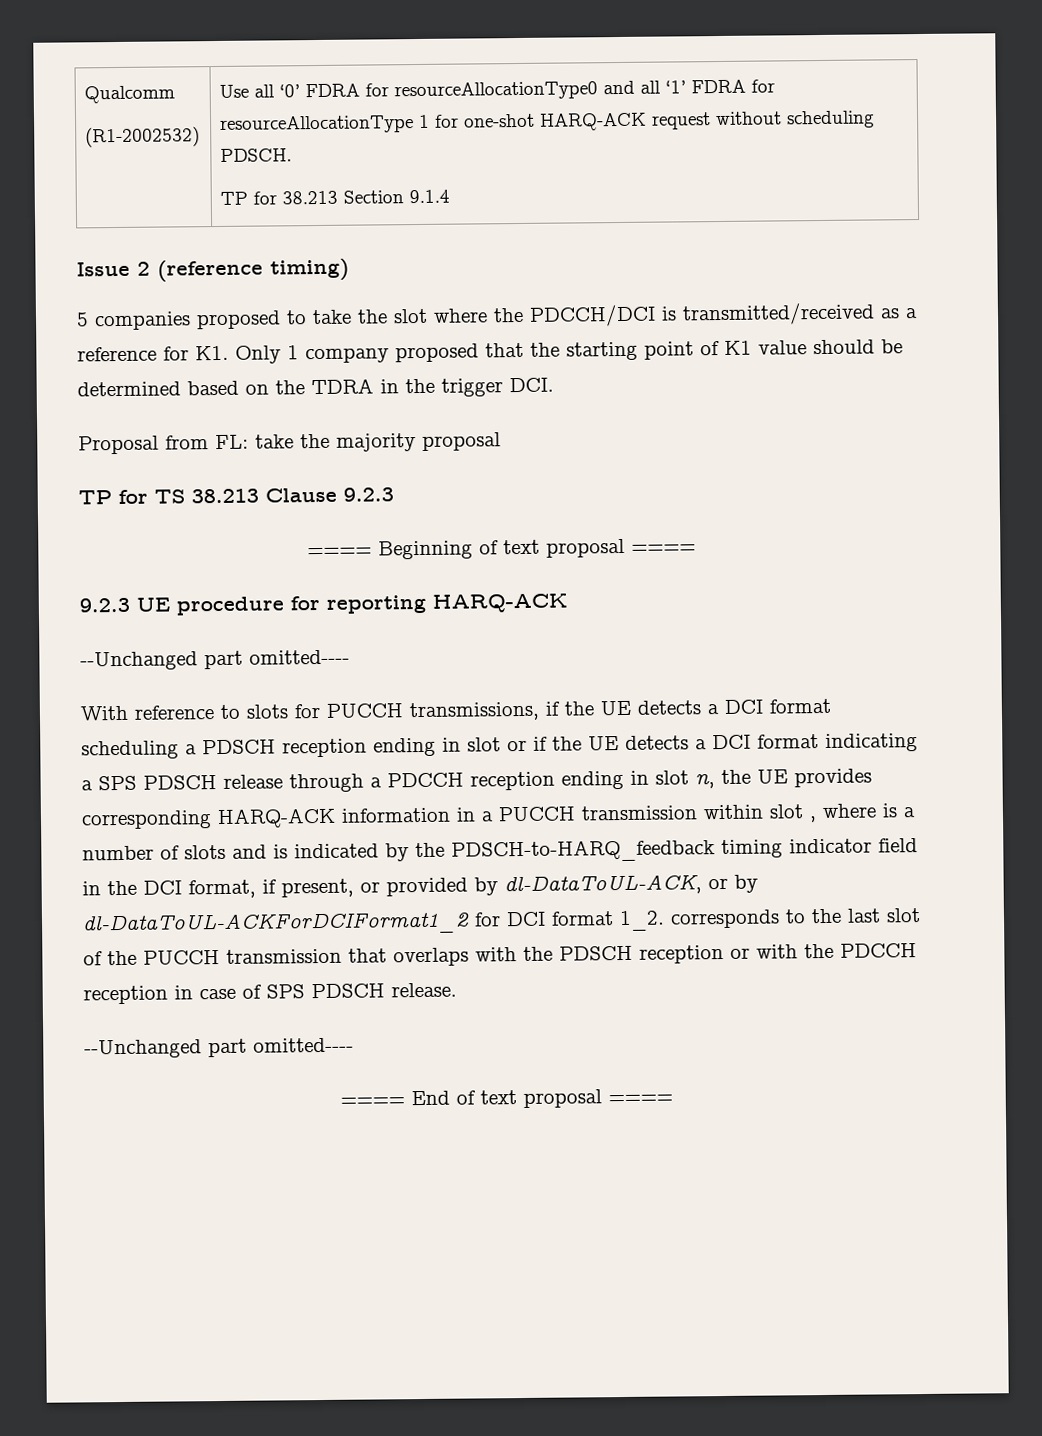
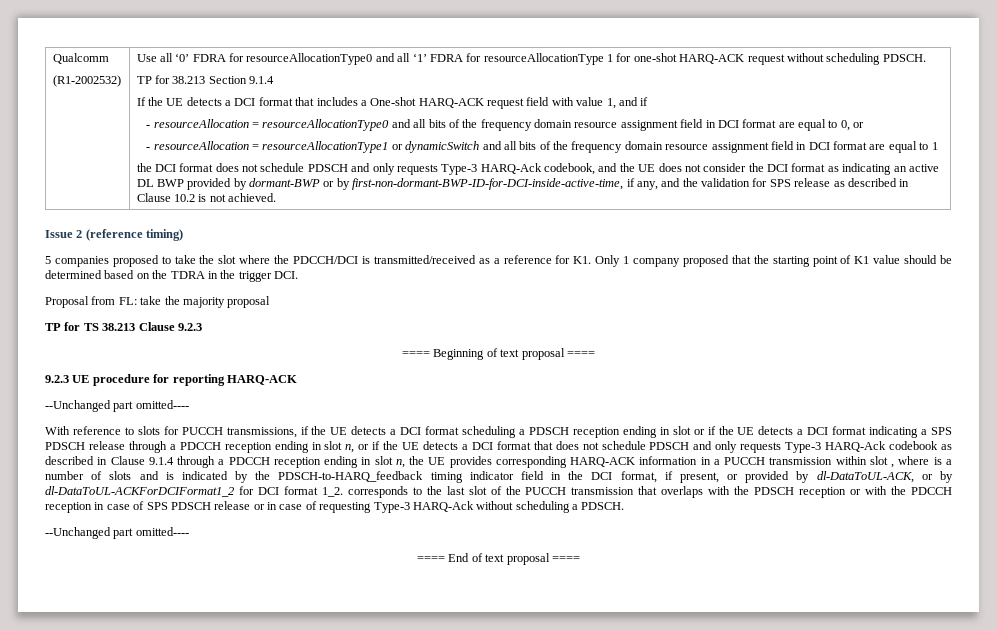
+ If the UE detects a DCI format that includes a One-shot HARQ-ACK request field with value 1, and if
+ - resourceAllocation = resourceAllocationType0 and all bits of the frequency domain resource assignment field in DCI format are equal to 0, or
+ - resourceAllocation = resourceAllocationType1 or dynamicSwitch and all bits of the frequency domain resource assignment field in DCI format are equal to 1
+ the DCI format does not schedule PDSCH and only requests Type-3 HARQ-Ack codebook, and the UE does not consider the DCI format as indicating an active DL BWP provided by dormant-BWP or by first-non-dormant-BWP-ID-for-DCI-inside-active-time, if any, and the validation for SPS release as described in Clause 10.2 is not achieved.
- With reference to slots for PUCCH transmissions, if the UE detects a DCI format scheduling a PDSCH reception ending in slot or if the UE detects a DCI format indicating a SPS PDSCH release through a PDCCH reception ending in slot n, the UE provides corresponding HARQ-ACK information in a PUCCH transmission within slot , where is a number of slots and is indicated by the PDSCH-to-HARQ_feedback timing indicator field in the DCI format, if present, or provided by dl-DataToUL-ACK, or by dl-DataToUL-ACKForDCIFormat1_2 for DCI format 1_2. corresponds to the last slot of the PUCCH transmission that overlaps with the PDSCH reception or with the PDCCH reception in case of SPS PDSCH release.
+ With reference to slots for PUCCH transmissions, if the UE detects a DCI format scheduling a PDSCH reception ending in slot or if the UE detects a DCI format indicating a SPS PDSCH release through a PDCCH reception ending in slot n, or if the UE detects a DCI format that does not schedule PDSCH and only requests Type-3 HARQ-Ack codebook as described in Clause 9.1.4 through a PDCCH reception ending in slot n, the UE provides corresponding HARQ-ACK information in a PUCCH transmission within slot , where is a number of slots and is indicated by the PDSCH-to-HARQ_feedback timing indicator field in the DCI format, if present, or provided by dl-DataToUL-ACK, or by dl-DataToUL-ACKForDCIFormat1_2 for DCI format 1_2. corresponds to the last slot of the PUCCH transmission that overlaps with the PDSCH reception or with the PDCCH reception in case of SPS PDSCH release or in case of requesting Type-3 HARQ-Ack without scheduling a PDSCH.

